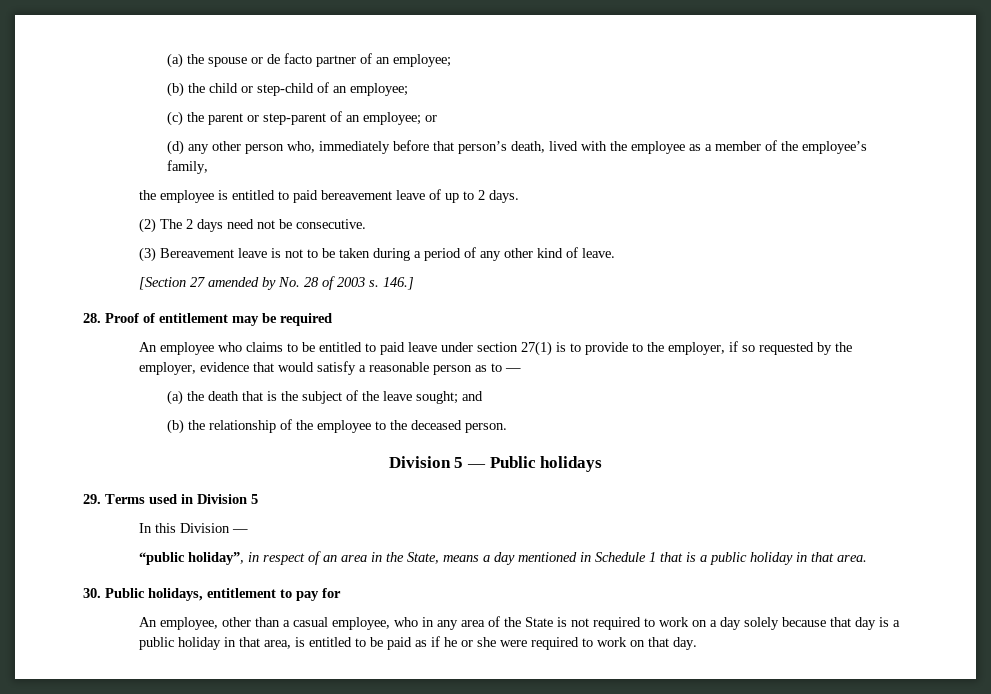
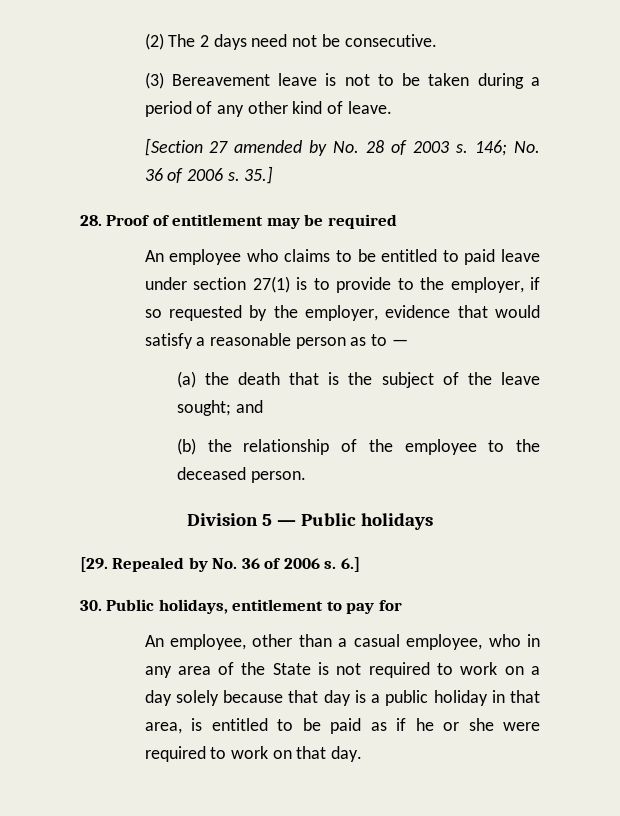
- (a) the spouse or de facto partner of an employee;
- (b) the child or step-child of an employee;
- (c) the parent or step-parent of an employee; or
- (d) any other person who, immediately before that person’s death, lived with the employee as a member of the employee’s family,
- the employee is entitled to paid bereavement leave of up to 2 days.
- 146.]
+ 146; No. 36 of 2006 s. 35.]
- 29. Terms used in Division 5
- In this Division —
- “public holiday”, in respect of an area in the State, means a day mentioned in Schedule 1 that is a public holiday in that area.
+ [29. Repealed by No. 36 of 2006 s. 6.]

